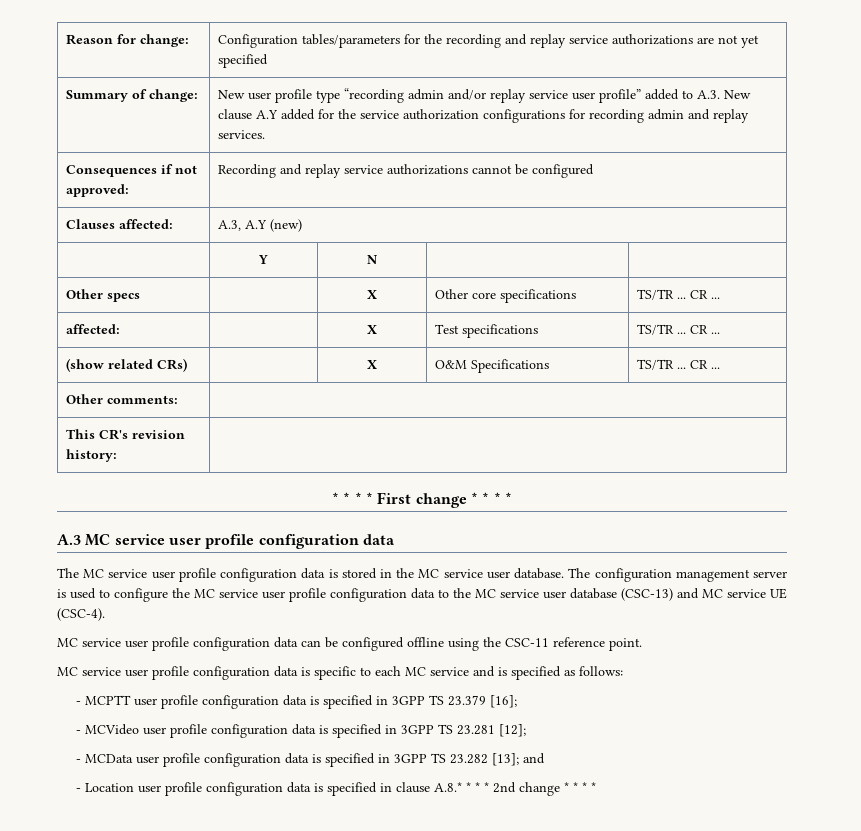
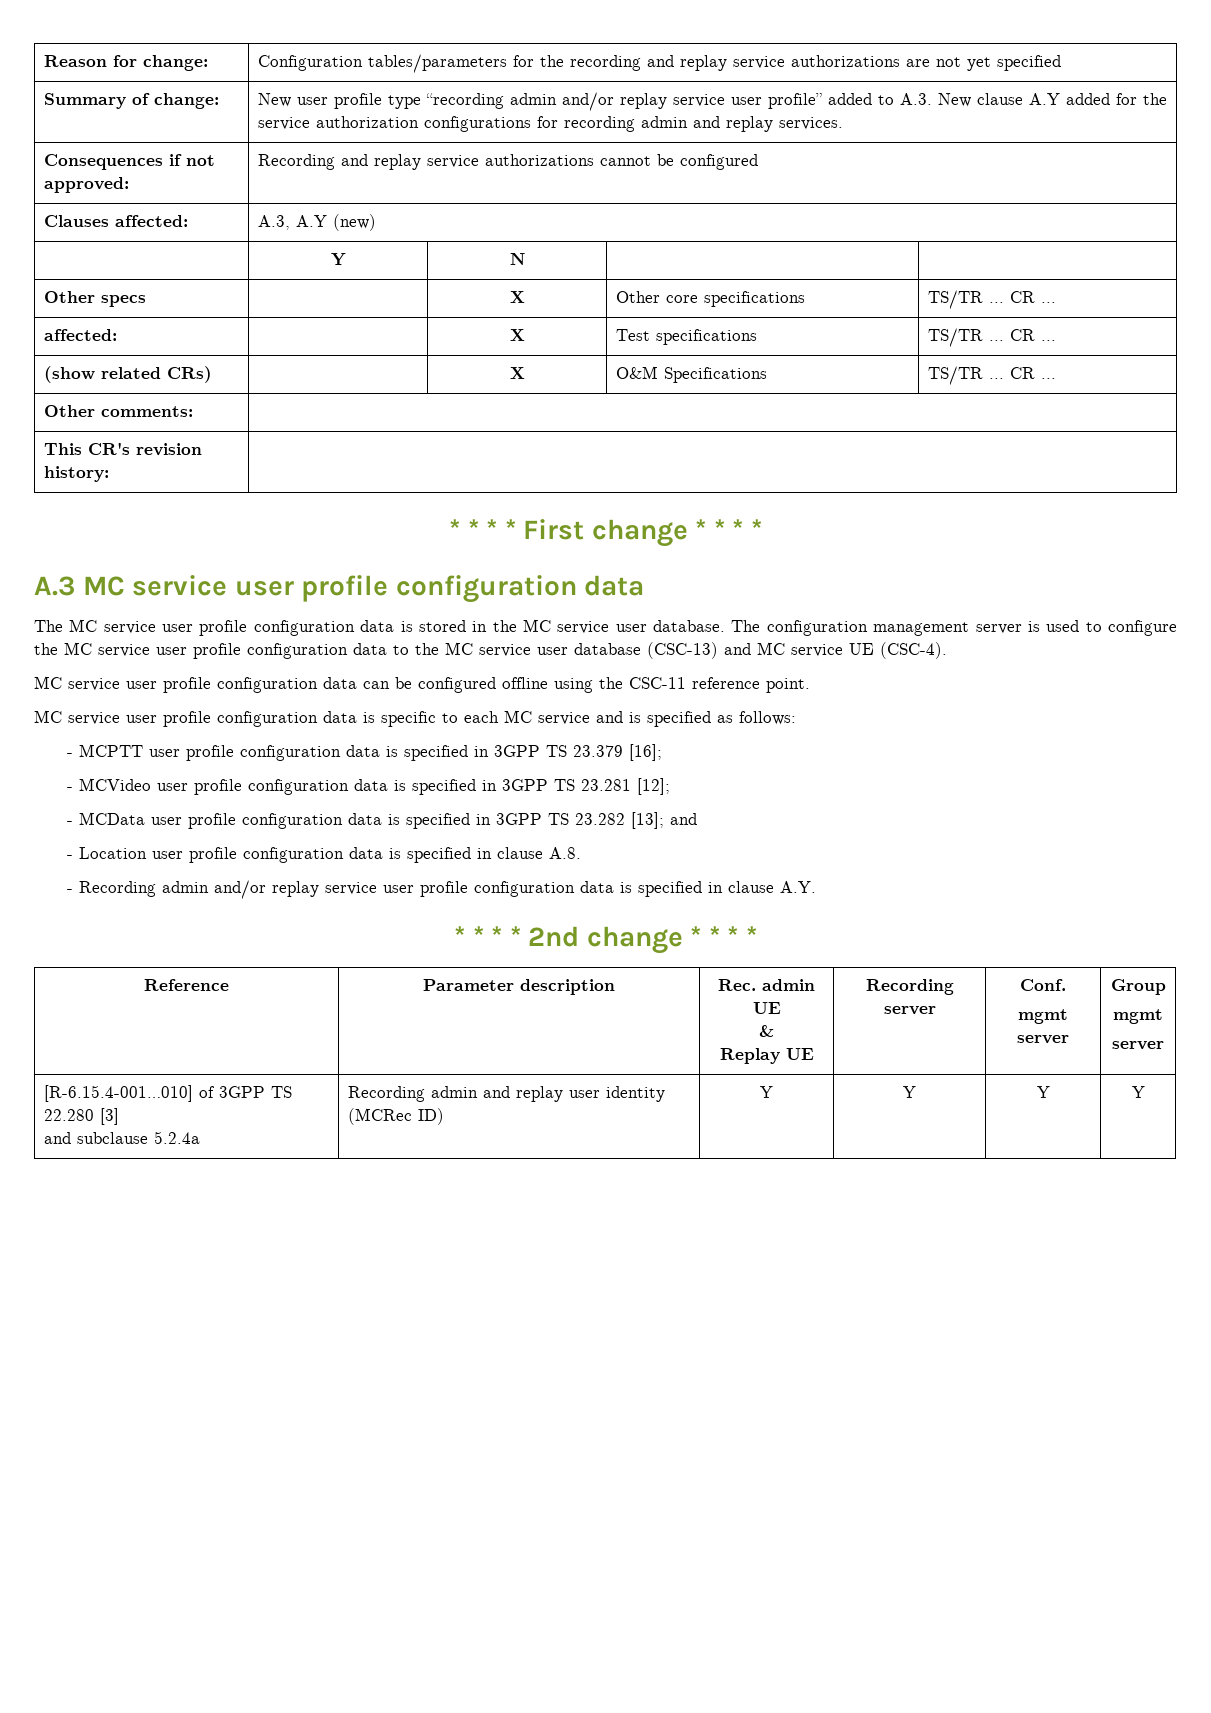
- - Location user profile configuration data is specified in clause A.8.* * * * 2nd change * * * *
+ - Location user profile configuration data is specified in clause A.8.
+ - Recording admin and/or replay service user profile configuration data is specified in clause A.Y.
+ * * * * 2nd change * * * *
+ Reference | Parameter description | Rec. admin UE
+ &
+ Replay UE | Recording server | Conf.
+ mgmt server | Group
+ mgmt
+ server
+ [R-6.15.4-001…010] of 3GPP TS 22.280 [3]
+ and subclause 5.2.4a | Recording admin and replay user identity (MCRec ID) | Y | Y | Y | Y

